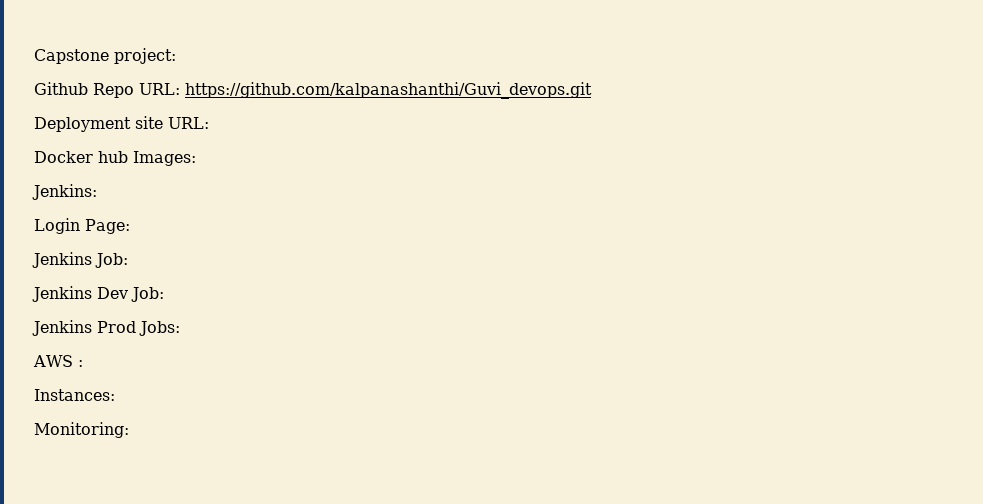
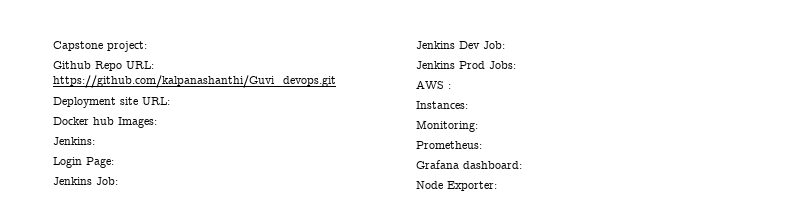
+ Prometheus:
+ Grafana dashboard:
+ Node Exporter:

